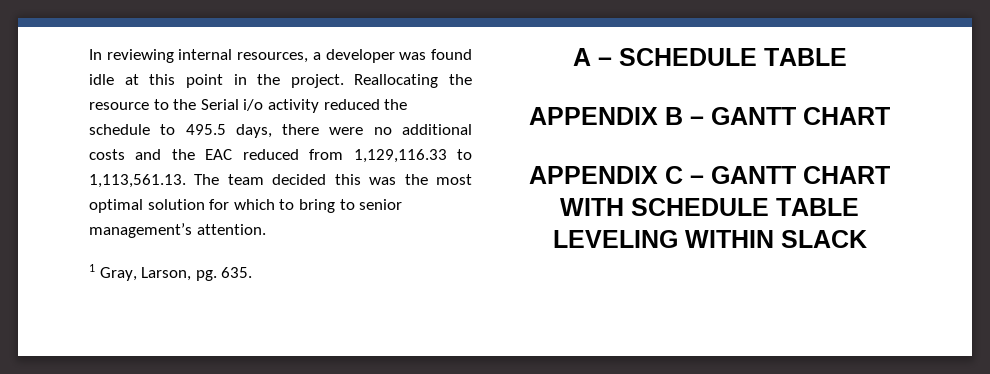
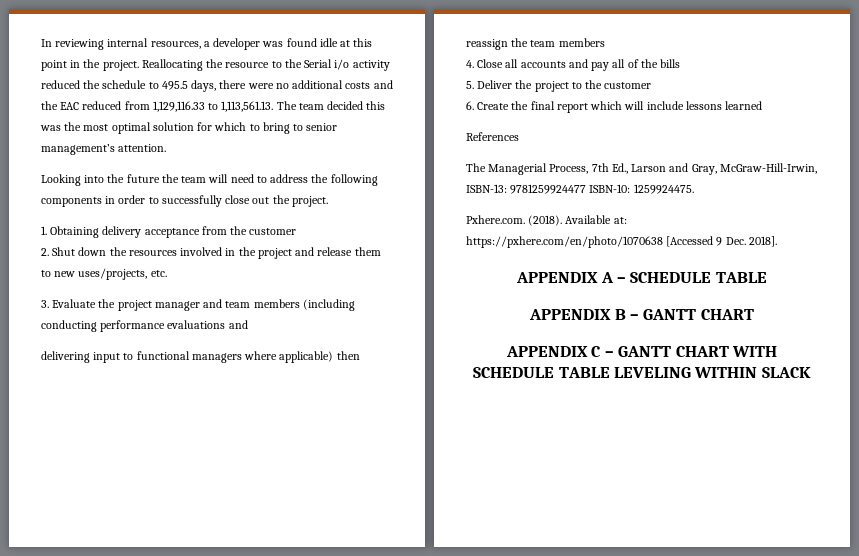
- 1 Gray, Larson, pg. 635.
- A – SCHEDULE TABLE
+ Looking into the future the team will need to address the following components in order to successfully close out the project.
+ 1. Obtaining delivery acceptance from the customer
+ 2. Shut down the resources involved in the project and release them to new uses/projects, etc.
+ 3. Evaluate the project manager and team members (including conducting performance evaluations and
+ delivering input to functional managers where applicable) then reassign the team members
+ 4. Close all accounts and pay all of the bills
+ 5. Deliver the project to the customer
+ 6. Create the final report which will include lessons learned
+ References
+ The Managerial Process, 7th Ed., Larson and Gray, McGraw-Hill-Irwin, ISBN-13: 9781259924477 ISBN-10: 1259924475.
+ Pxhere.com. (2018). Available at: https://pxhere.com/en/photo/1070638 [Accessed 9 Dec. 2018].
+ APPENDIX A – SCHEDULE TABLE

